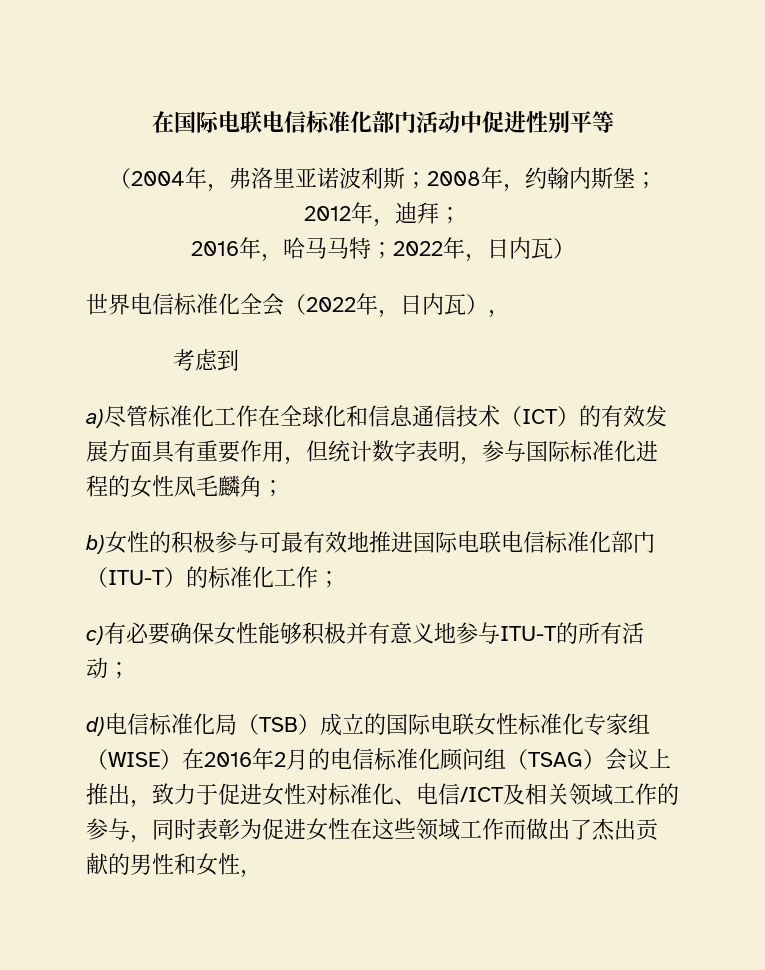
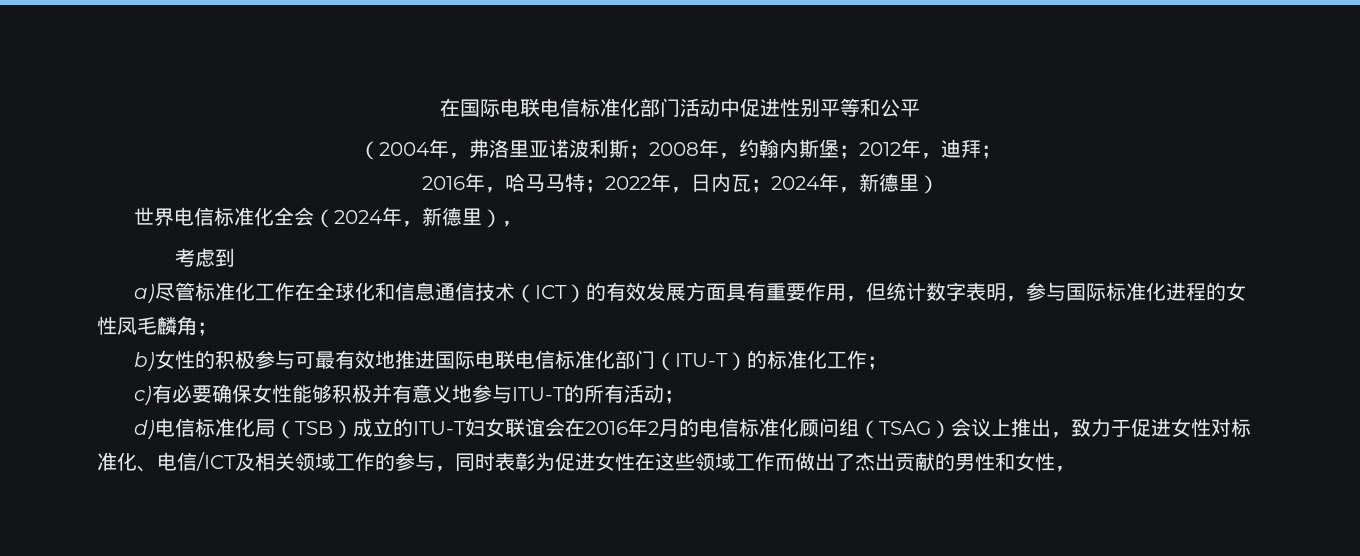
- 在国际电联电信标准化部门活动中促进性别平等
+ 在国际电联电信标准化部门活动中促进性别平等和公平
- 2016年，哈马马特；2022年，日内瓦）
+ 2016年，哈马马特；2022年，日内瓦；2024年，新德里）
- 世界电信标准化全会（2022年，日内瓦），
+ 世界电信标准化全会（2024年，新德里），
- d)电信标准化局（TSB）成立的国际电联女性标准化专家组（WISE）在2016年2月的电信标准化顾问组（TSAG）会议上推出，致力于促进女性对标准化、电信/ICT及相关领域工作的参与，同时表彰为促进女性在这些领域工作而做出了杰出贡献的男性和女性，
+ d)电信标准化局（TSB）成立的ITU-T妇女联谊会在2016年2月的电信标准化顾问组（TSAG）会议上推出，致力于促进女性对标准化、电信/ICT及相关领域工作的参与，同时表彰为促进女性在这些领域工作而做出了杰出贡献的男性和女性，

